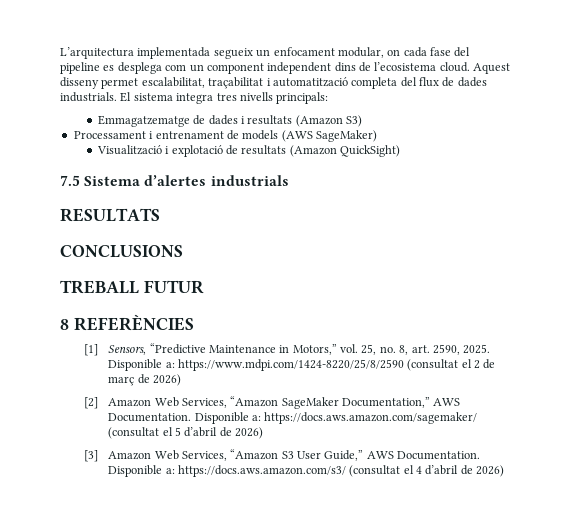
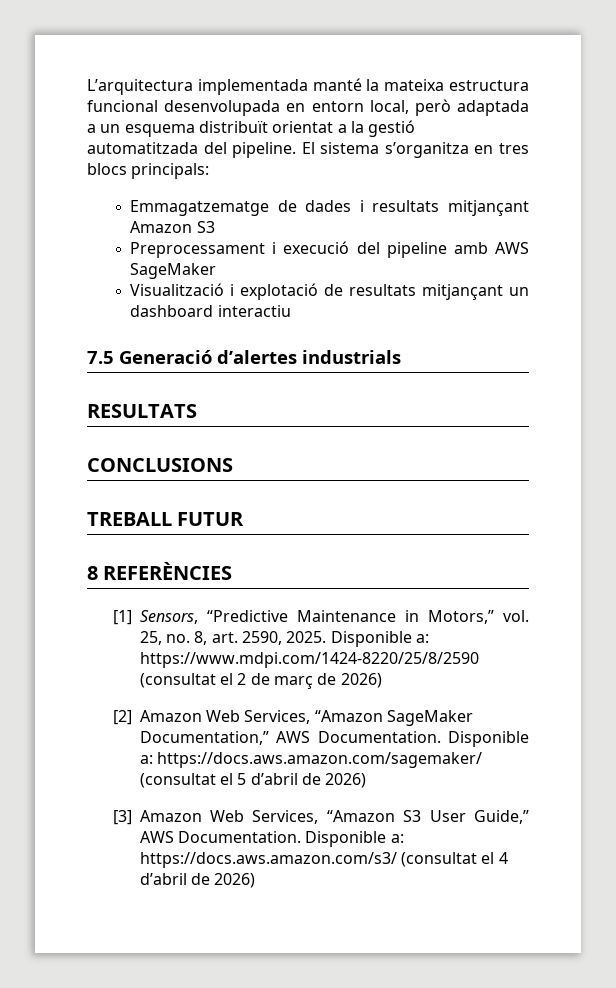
- L’arquitectura implementada segueix un enfocament modular, on cada fase del pipeline es desplega com un component independent dins de l’ecosistema cloud. Aquest disseny permet escalabilitat, traçabilitat i automatització completa del flux de dades industrials. El sistema integra tres nivells principals:
+ L’arquitectura implementada manté la mateixa estructura funcional desenvolupada en entorn local, però adaptada a un esquema distribuït orientat a la gestió automatitzada del pipeline. El sistema s’organitza en tres blocs principals:
- Emmagatzematge de dades i resultats (Amazon S3)
- Processament i entrenament de models (AWS SageMaker)
+ Emmagatzematge de dades i resultats mitjançant Amazon S3
+ Preprocessament i execució del pipeline amb AWS SageMaker
- Visualització i explotació de resultats (Amazon QuickSight)
+ Visualització i explotació de resultats mitjançant un dashboard interactiu
- 7.5 Sistema d’alertes industrials
+ 7.5 Generació d’alertes industrials

